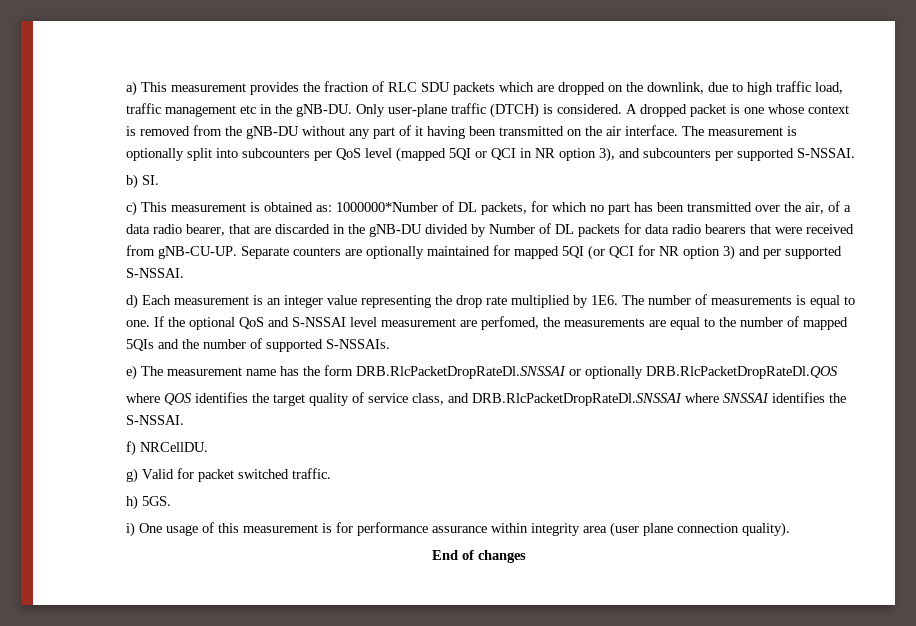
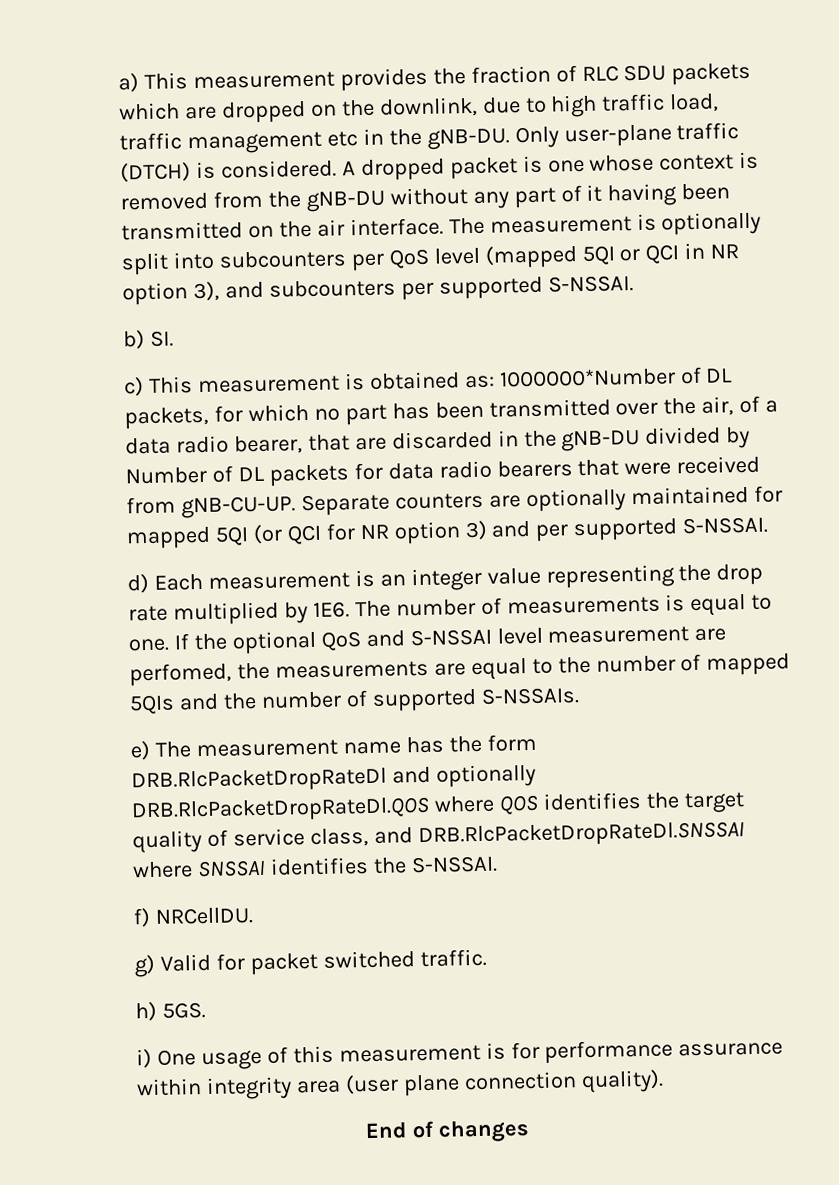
- e) The measurement name has the form DRB.RlcPacketDropRateDl.SNSSAI or optionally DRB.RlcPacketDropRateDl.QOS
- where QOS identifies the target quality of service class, and DRB.RlcPacketDropRateDl.SNSSAI where SNSSAI identifies the S-NSSAI.
+ e) The measurement name has the form DRB.RlcPacketDropRateDl and optionally DRB.RlcPacketDropRateDl.QOS where QOS identifies the target quality of service class, and DRB.RlcPacketDropRateDl.SNSSAI where SNSSAI identifies the S-NSSAI.

